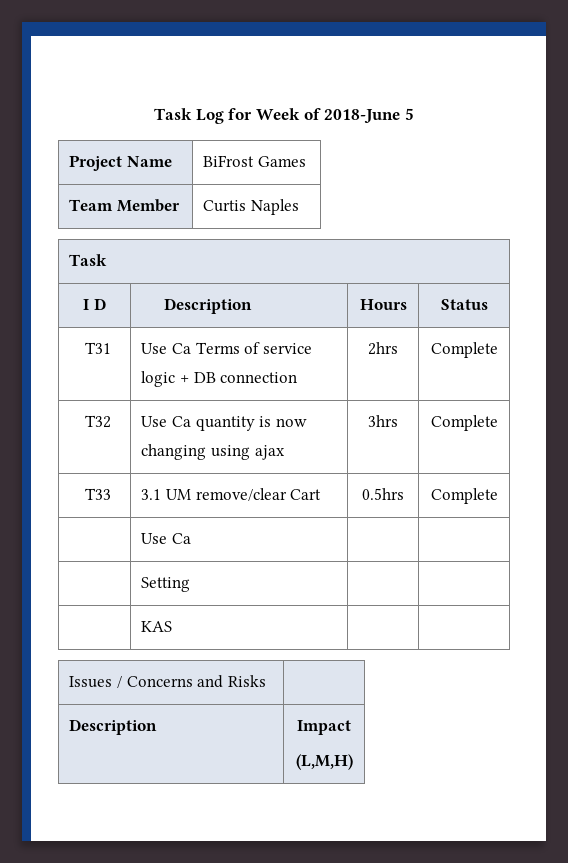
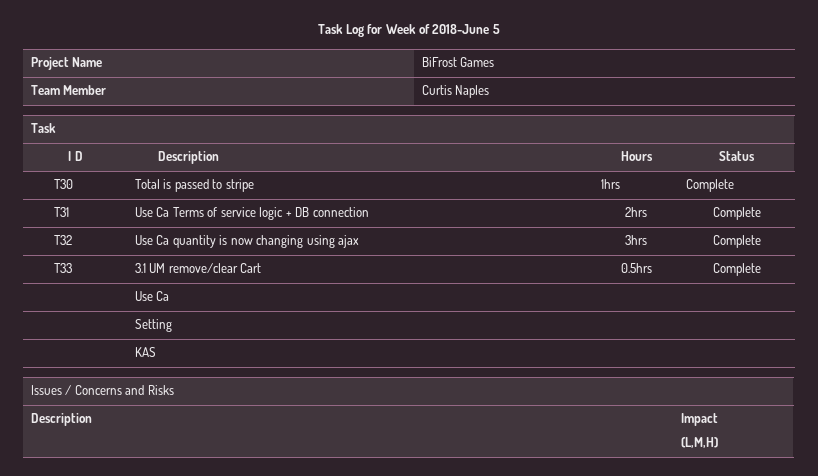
+ T30 | Total is passed to stripe | 1hrs | Complete

